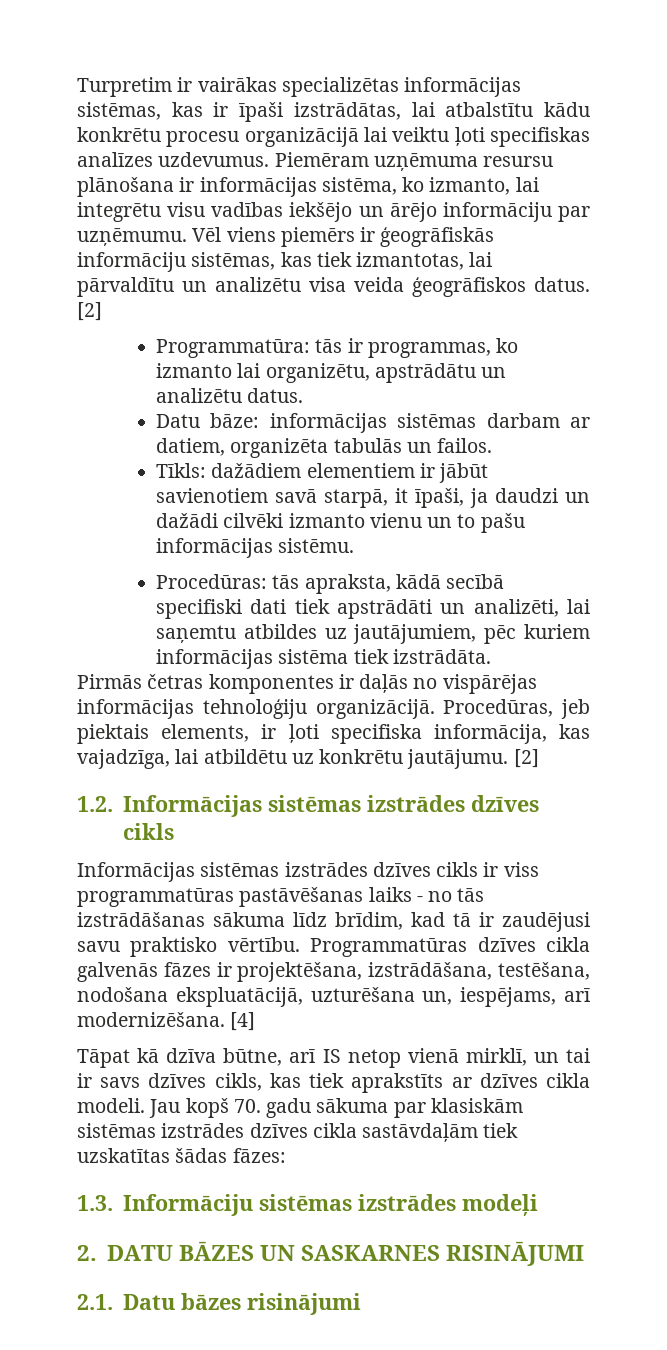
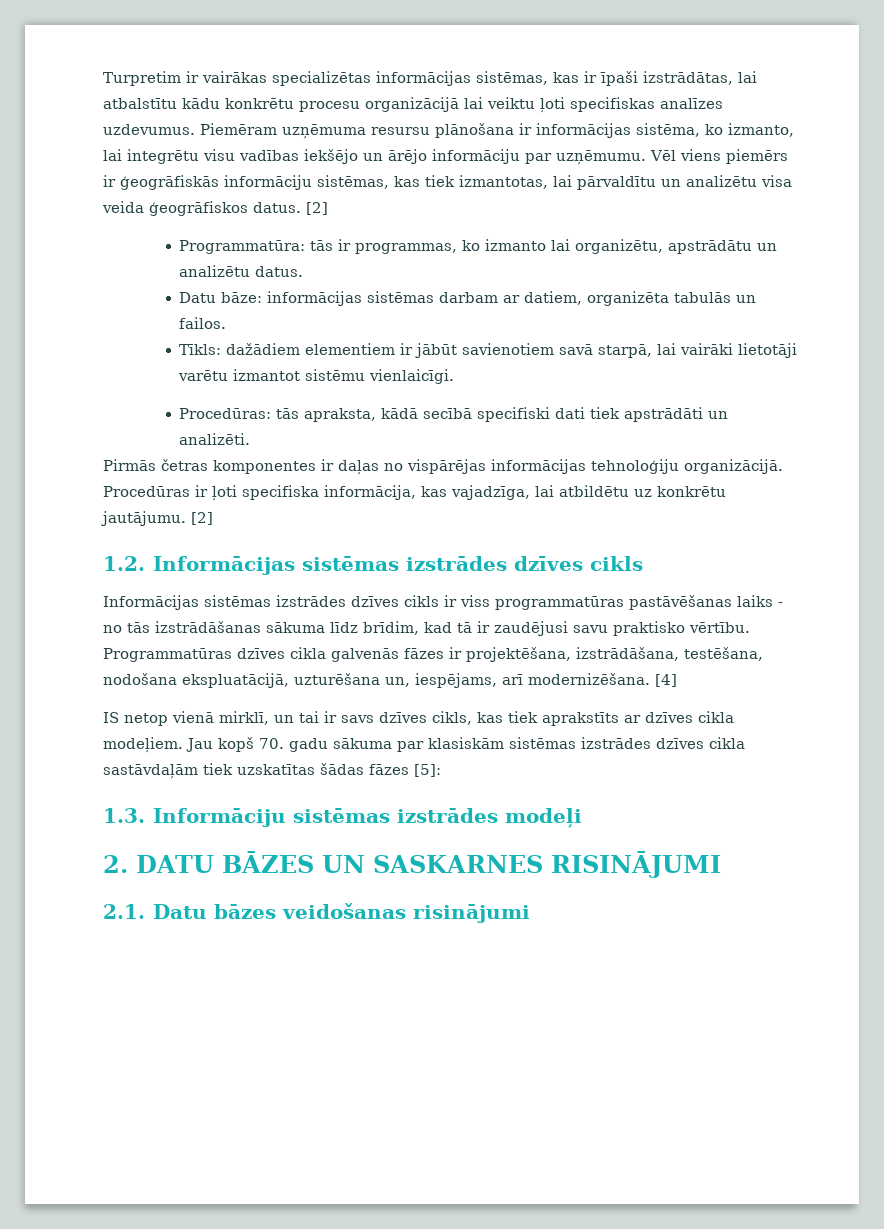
- Tīkls: dažādiem elementiem ir jābūt savienotiem savā starpā, it īpaši, ja daudzi un dažādi cilvēki izmanto vienu un to pašu informācijas sistēmu.
+ Tīkls: dažādiem elementiem ir jābūt savienotiem savā starpā, lai vairāki lietotāji varētu izmantot sistēmu vienlaicīgi.
- Procedūras: tās apraksta, kādā secībā specifiski dati tiek apstrādāti un analizēti, lai saņemtu atbildes uz jautājumiem, pēc kuriem informācijas sistēma tiek izstrādāta.
+ Procedūras: tās apraksta, kādā secībā specifiski dati tiek apstrādāti un analizēti.
- Pirmās četras komponentes ir daļās no vispārējas informācijas tehnoloģiju organizācijā.
+ Pirmās četras komponentes ir daļas no vispārējas informācijas tehnoloģiju organizācijā.
- Procedūras, jeb piektais elements, ir ļoti specifiska informācija, kas vajadzīga, lai atbildētu uz konkrētu jautājumu.
+ Procedūras ir ļoti specifiska informācija, kas vajadzīga, lai atbildētu uz konkrētu jautājumu.
- Tāpat kā dzīva būtne, arī IS netop vienā mirklī, un tai ir savs dzīves cikls, kas tiek aprakstīts ar dzīves cikla modeli.
+ IS netop vienā mirklī, un tai ir savs dzīves cikls, kas tiek aprakstīts ar dzīves cikla modeļiem.
- Jau kopš 70. gadu sākuma par klasiskām sistēmas izstrādes dzīves cikla sastāvdaļām tiek uzskatītas šādas fāzes:
+ Jau kopš 70. gadu sākuma par klasiskām sistēmas izstrādes dzīves cikla sastāvdaļām tiek uzskatītas šādas fāzes [5]:
- 2.1. Datu bāzes risinājumi
+ 2.1. Datu bāzes veidošanas risinājumi

